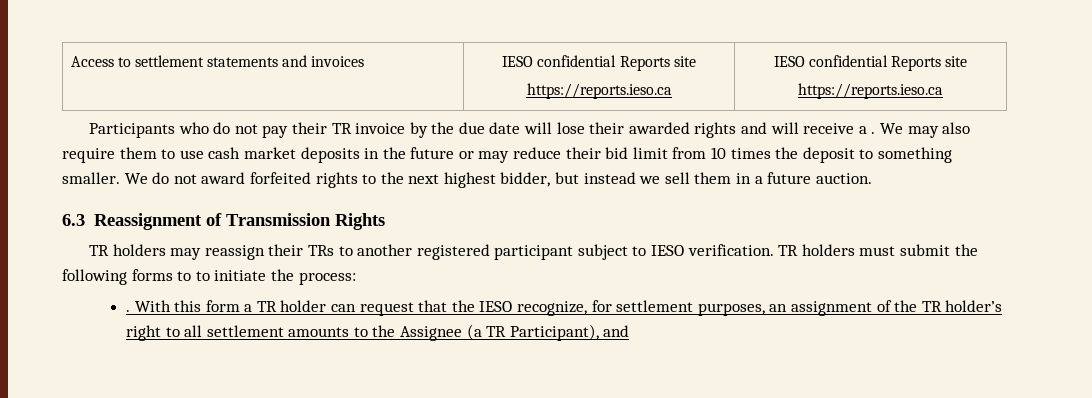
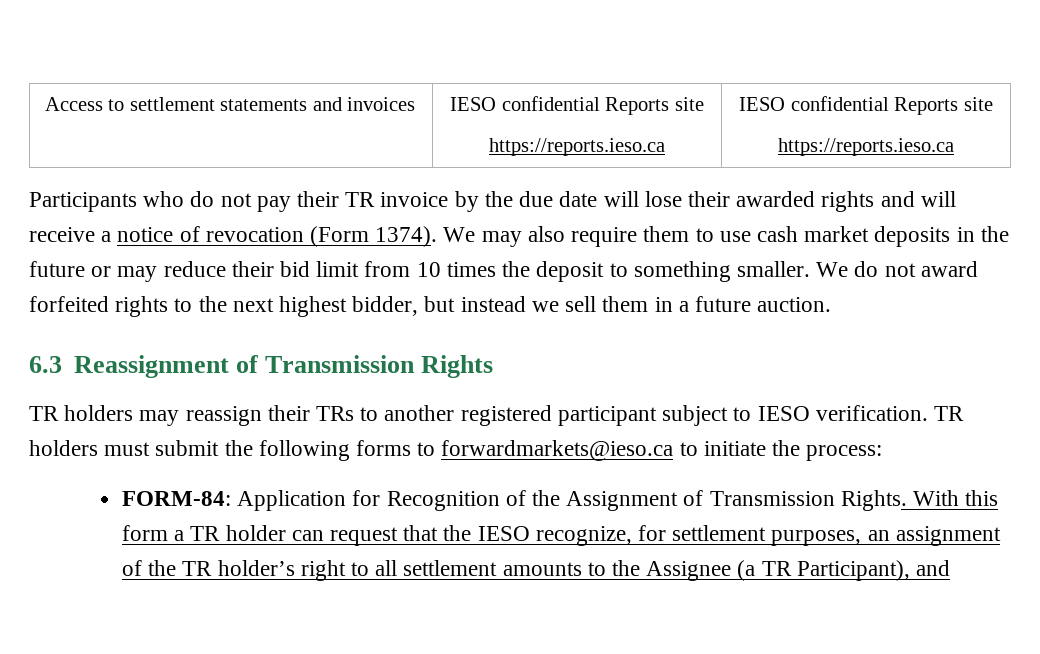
- Participants who do not pay their TR invoice by the due date will lose their awarded rights and will receive a .
+ Participants who do not pay their TR invoice by the due date will lose their awarded rights and will receive a notice of revocation (Form 1374).
- TR holders must submit the following forms to to initiate the process:
- .
+ TR holders must submit the following forms to forwardmarkets@ieso.ca to initiate the process:
+ FORM-84: Application for Recognition of the Assignment of Transmission Rights.

